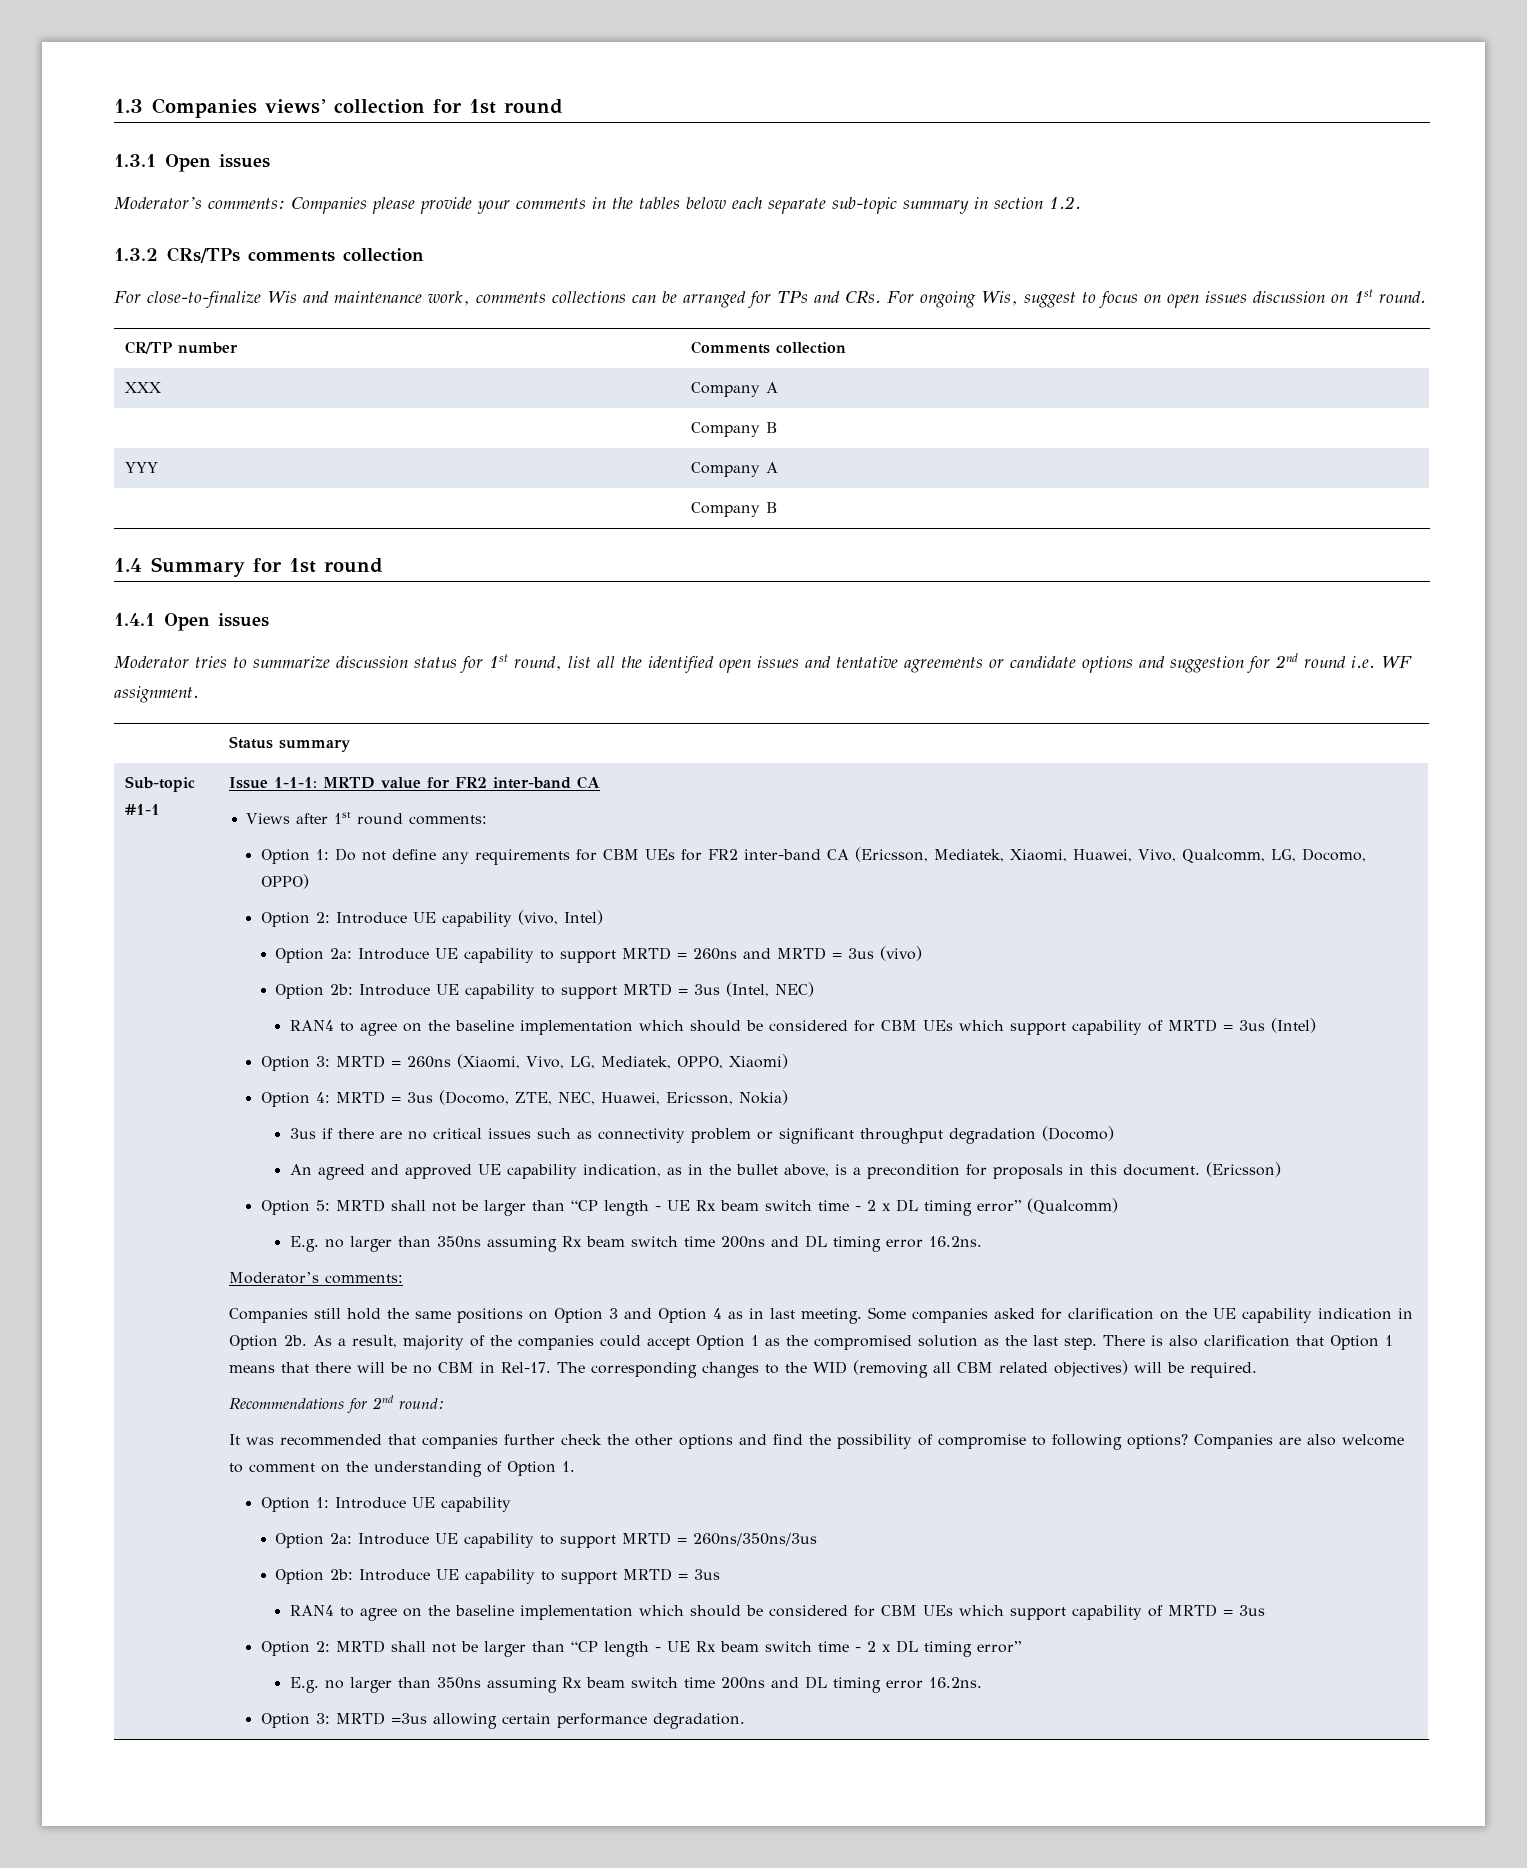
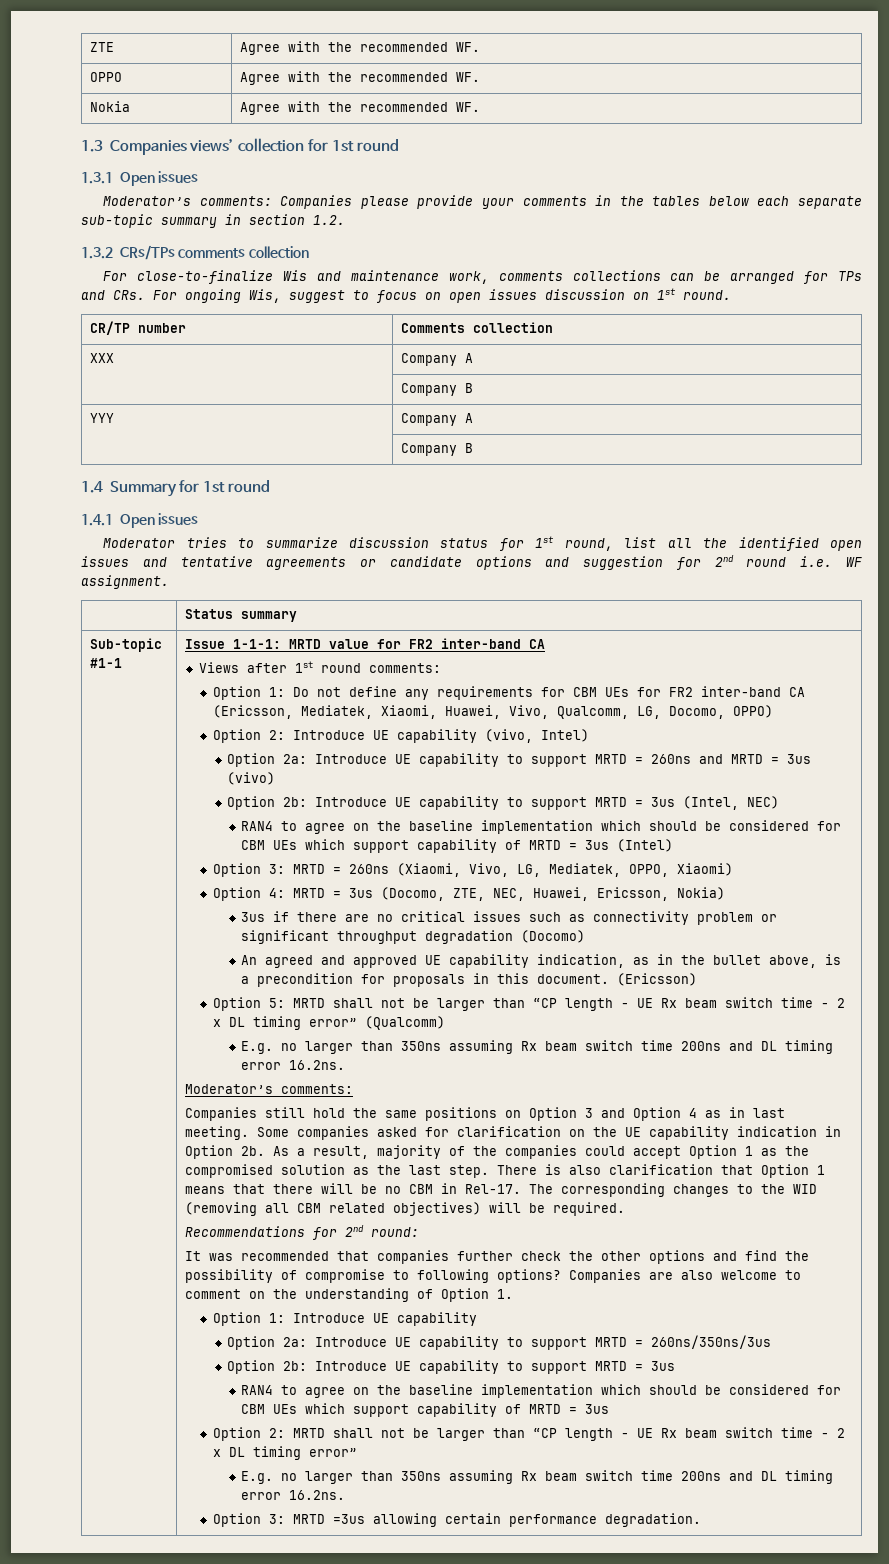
+ ZTE | Agree with the recommended WF.
+ OPPO | Agree with the recommended WF.
+ Nokia | Agree with the recommended WF.

